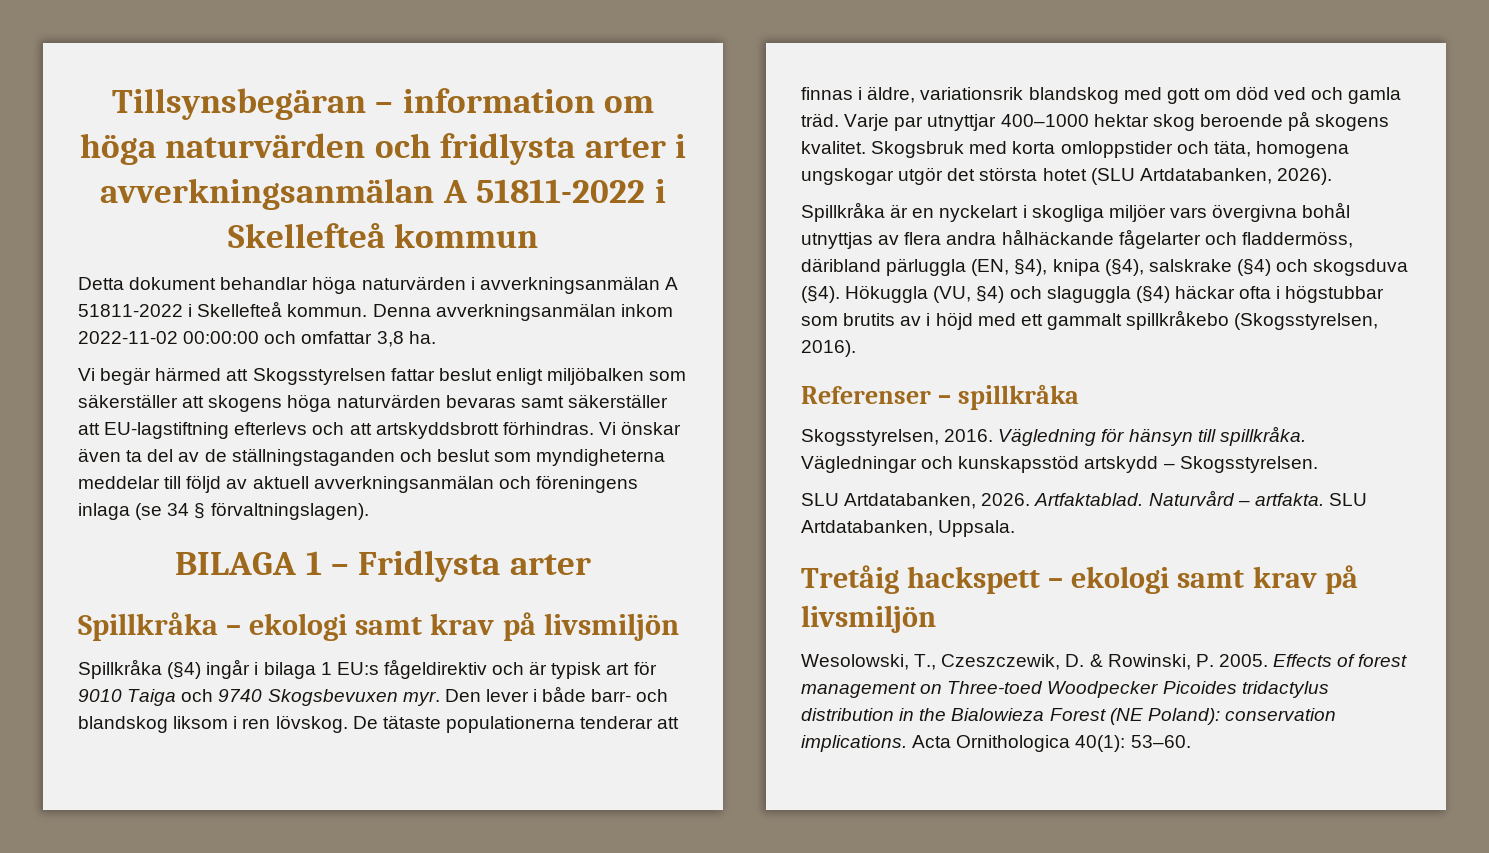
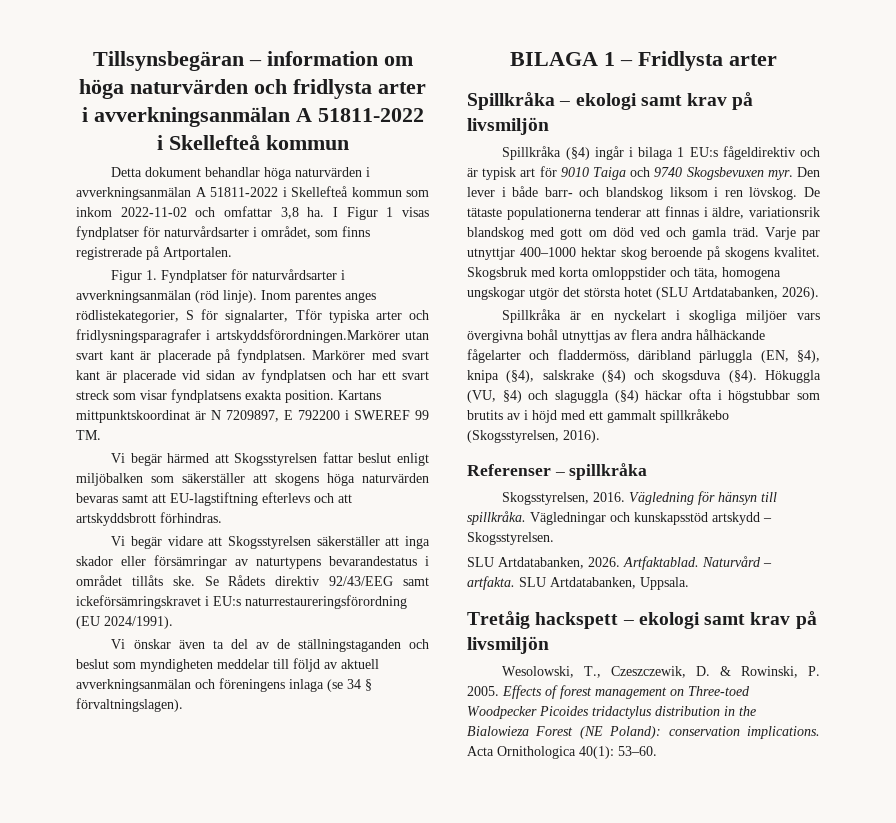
- Detta dokument behandlar höga naturvärden i avverkningsanmälan A 51811-2022 i Skellefteå kommun. Denna avverkningsanmälan inkom 2022-11-02 00:00:00 och omfattar 3,8 ha.
+ Detta dokument behandlar höga naturvärden i avverkningsanmälan A 51811-2022 i Skellefteå kommun som inkom 2022-11-02 och omfattar 3,8 ha. I Figur 1 visas fyndplatser för naturvårdsarter i området, som finns registrerade på Artportalen.
+ Figur 1. Fyndplatser för naturvårdsarter i avverkningsanmälan (röd linje). Inom parentes anges rödlistekategorier, S för signalarter, Tför typiska arter och fridlysningsparagrafer i artskyddsförordningen.Markörer utan svart kant är placerade på fyndplatsen. Markörer med svart kant är placerade vid sidan av fyndplatsen och har ett svart streck som visar fyndplatsens exakta position. Kartans mittpunktskoordinat är N 7209897, E 792200 i SWEREF 99 TM.
- Vi begär härmed att Skogsstyrelsen fattar beslut enligt miljöbalken som säkerställer att skogens höga naturvärden bevaras samt säkerställer att EU-lagstiftning efterlevs och att artskyddsbrott förhindras. Vi önskar även ta del av de ställningstaganden och beslut som myndigheterna meddelar till följd av aktuell avverkningsanmälan och föreningens inlaga (se 34 § förvaltningslagen).
+ Vi begär härmed att Skogsstyrelsen fattar beslut enligt miljöbalken som säkerställer att skogens höga naturvärden bevaras samt att EU-lagstiftning efterlevs och att artskyddsbrott förhindras.
+ Vi begär vidare att Skogsstyrelsen säkerställer att inga skador eller försämringar av naturtypens bevarandestatus i området tillåts ske. Se Rådets direktiv 92/43/EEG samt ickeförsämringskravet i EU:s naturrestaureringsförordning (EU 2024/1991).
+ Vi önskar även ta del av de ställningstaganden och beslut som myndigheten meddelar till följd av aktuell avverkningsanmälan och föreningens inlaga (se 34 § förvaltningslagen).

